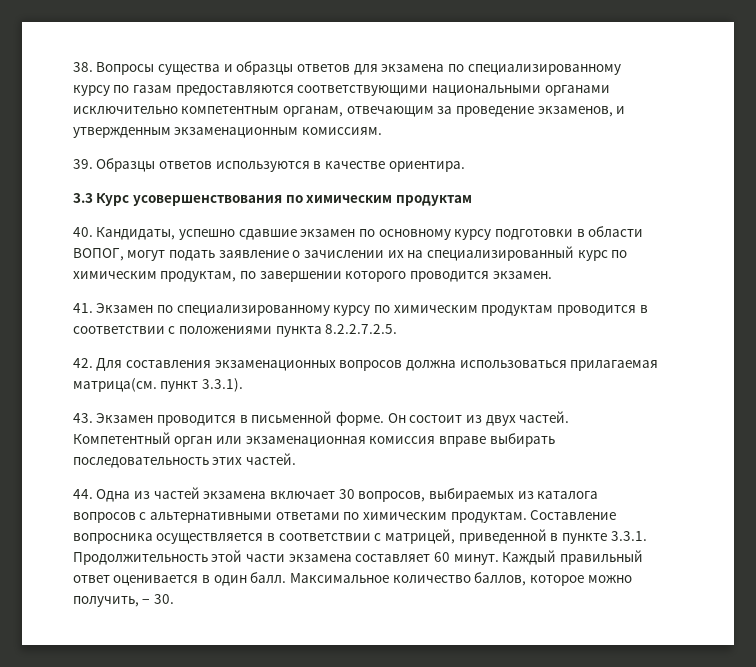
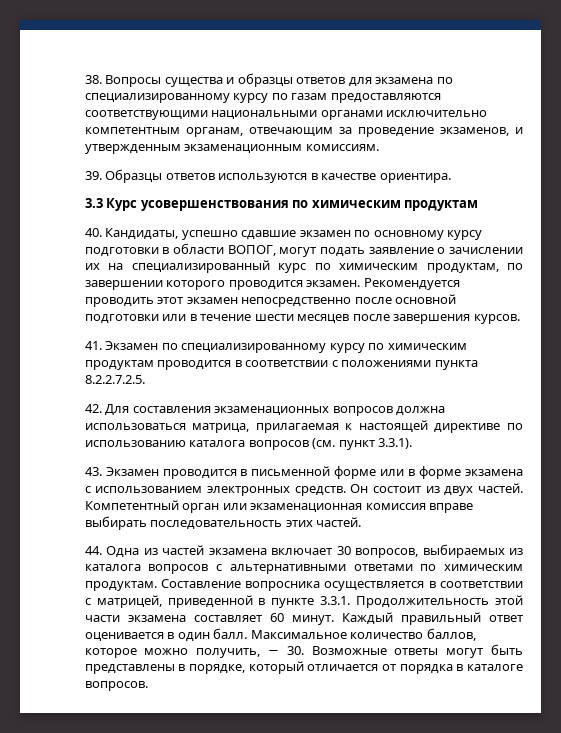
+ Рекомендуется проводить этот экзамен непосредственно после основной подготовки или в течение шести месяцев после завершения курсов.
- 42. Для составления экзаменационных вопросов должна использоваться прилагаемая матрица(см. пункт 3.3.1).
+ 42. Для составления экзаменационных вопросов должна использоваться матрица, прилагаемая к настоящей директиве по использованию каталога вопросов (см. пункт 3.3.1).
- 43. Экзамен проводится в письменной форме.
+ 43. Экзамен проводится в письменной форме или в форме экзамена с использованием электронных средств.
- Максимальное количество баллов, которое можно получить, − 30.
+ Максимальное количество баллов, которое можно получить, − 30. Возможные ответы могут быть представлены в порядке, который отличается от порядка в каталоге вопросов.

